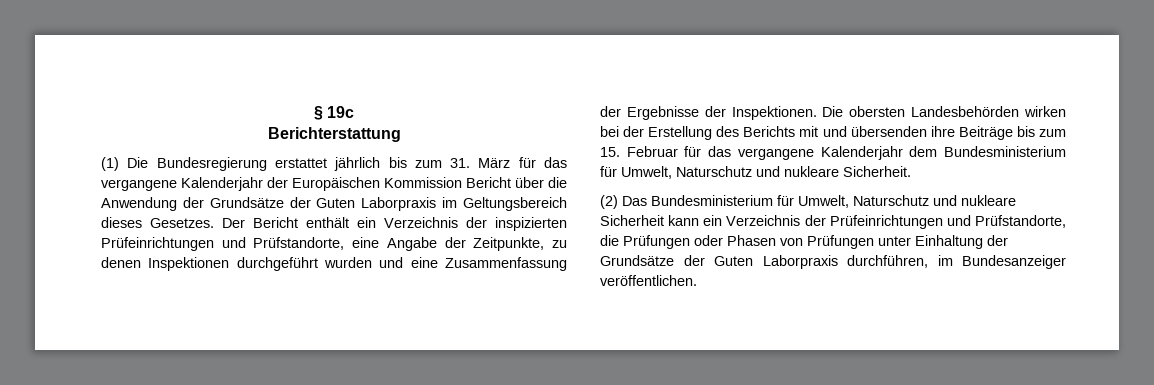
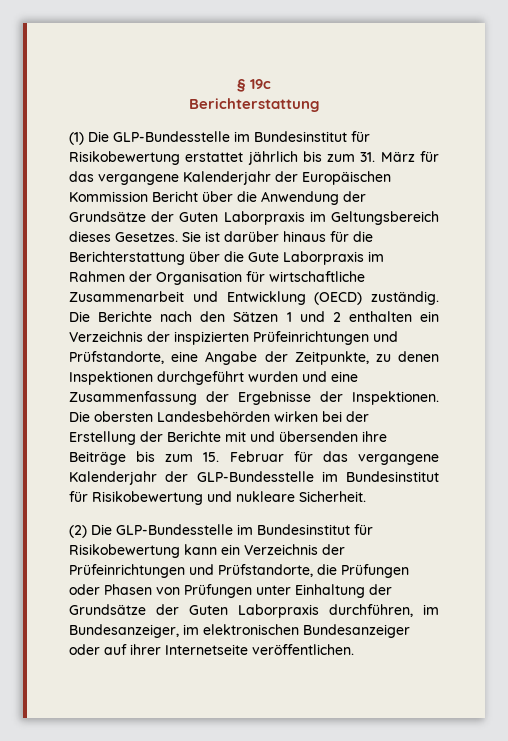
- (1) Die Bundesregierung erstattet jährlich bis zum 31. März für das vergangene Kalenderjahr der Europäischen Kommission Bericht über die Anwendung der Grundsätze der Guten Laborpraxis im Geltungsbereich dieses Gesetzes.
+ (1) Die GLP-Bundesstelle im Bundesinstitut für Risikobewertung erstattet jährlich bis zum 31. März für das vergangene Kalenderjahr der Europäischen Kommission Bericht über die Anwendung der Grundsätze der Guten Laborpraxis im Geltungsbereich dieses Gesetzes.
- Der Bericht enthält ein Verzeichnis der inspizierten Prüfeinrichtungen und Prüfstandorte, eine Angabe der Zeitpunkte, zu denen Inspektionen durchgeführt wurden und eine Zusammenfassung der Ergebnisse der Inspektionen.
+ Sie ist darüber hinaus für die Berichterstattung über die Gute Laborpraxis im Rahmen der Organisation für wirtschaftliche Zusammenarbeit und Entwicklung (OECD) zuständig. Die Berichte nach den Sätzen 1 und 2 enthalten ein Verzeichnis der inspizierten Prüfeinrichtungen und Prüfstandorte, eine Angabe der Zeitpunkte, zu denen Inspektionen durchgeführt wurden und eine Zusammenfassung der Ergebnisse der Inspektionen.
- Die obersten Landesbehörden wirken bei der Erstellung des Berichts mit und übersenden ihre Beiträge bis zum 15. Februar für das vergangene Kalenderjahr dem Bundesministerium für Umwelt, Naturschutz und nukleare Sicherheit.
- (2) Das Bundesministerium für Umwelt, Naturschutz und nukleare Sicherheit kann ein Verzeichnis der Prüfeinrichtungen und Prüfstandorte, die Prüfungen oder Phasen von Prüfungen unter Einhaltung der Grundsätze der Guten Laborpraxis durchführen, im Bundesanzeiger veröffentlichen.
+ Die obersten Landesbehörden wirken bei der Erstellung der Berichte mit und übersenden ihre Beiträge bis zum 15. Februar für das vergangene Kalenderjahr der GLP-Bundesstelle im Bundesinstitut für Risikobewertung und nukleare Sicherheit.
+ (2) Die GLP-Bundesstelle im Bundesinstitut für Risikobewertung kann ein Verzeichnis der Prüfeinrichtungen und Prüfstandorte, die Prüfungen oder Phasen von Prüfungen unter Einhaltung der Grundsätze der Guten Laborpraxis durchführen, im Bundesanzeiger, im elektronischen Bundesanzeiger oder auf ihrer Internetseite veröffentlichen.

